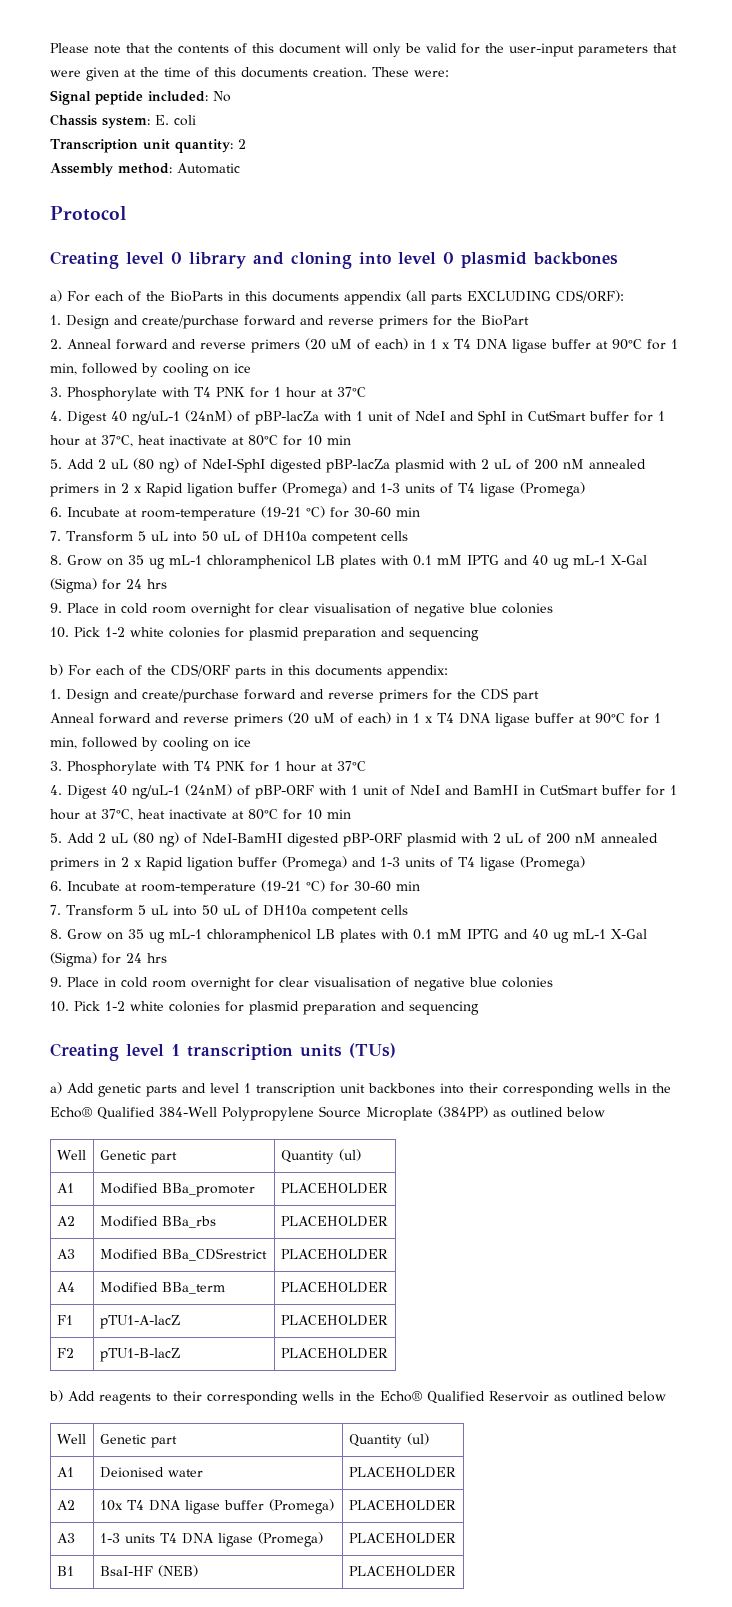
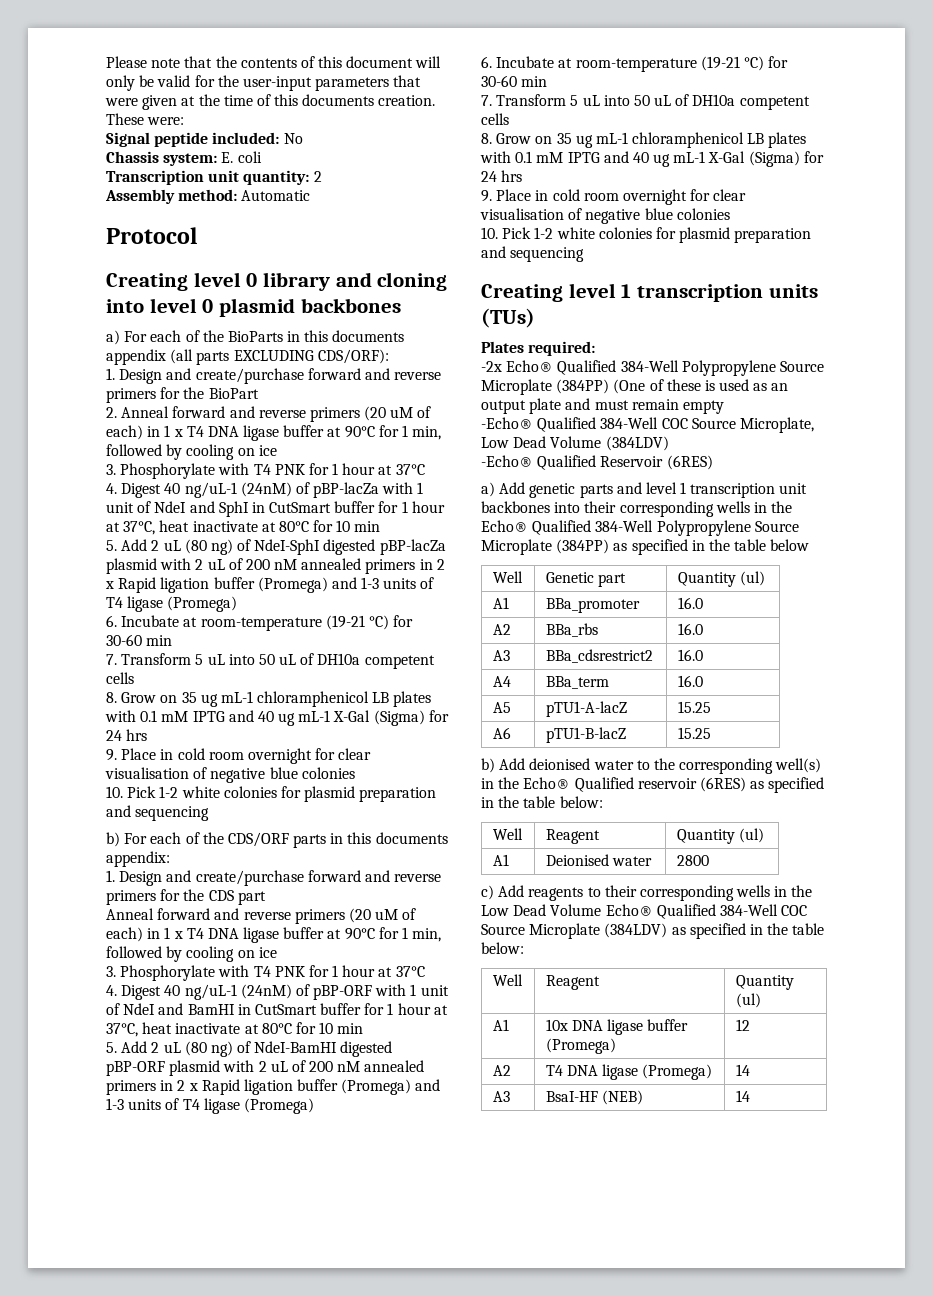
+ Plates required:
+ -2x Echo® Qualified 384-Well Polypropylene Source Microplate (384PP) (One of these is used as an output plate and must remain empty
+ -Echo® Qualified 384-Well COC Source Microplate, Low Dead Volume (384LDV)
+ -Echo® Qualified Reservoir (6RES)
- a) Add genetic parts and level 1 transcription unit backbones into their corresponding wells in the Echo® Qualified 384-Well Polypropylene Source Microplate (384PP) as outlined below
+ a) Add genetic parts and level 1 transcription unit backbones into their corresponding wells in the Echo® Qualified 384-Well Polypropylene Source Microplate (384PP) as specified in the table below
  Well | Genetic part | Quantity (ul)
- A1 | Modified BBa_promoter | PLACEHOLDER
- A2 | Modified BBa_rbs | PLACEHOLDER
- A3 | Modified BBa_CDSrestrict | PLACEHOLDER
+ A1 | BBa_promoter | 16.0
+ A2 | BBa_rbs | 16.0
+ A3 | BBa_cdsrestrict2 | 16.0
- A4 | Modified BBa_term | PLACEHOLDER
- F1 | pTU1-A-lacZ | PLACEHOLDER
- F2 | pTU1-B-lacZ | PLACEHOLDER
+ A4 | BBa_term | 16.0
+ A5 | pTU1-A-lacZ | 15.25
+ A6 | pTU1-B-lacZ | 15.25
- b) Add reagents to their corresponding wells in the Echo® Qualified Reservoir as outlined below
- Well | Genetic part | Quantity (ul)
+ b) Add deionised water to the corresponding well(s) in the Echo® Qualified reservoir (6RES) as specified in the table below:
+ Well | Reagent | Quantity (ul)
- A1 | Deionised water | PLACEHOLDER
- A2 | 10x T4 DNA ligase buffer (Promega) | PLACEHOLDER
- A3 | 1-3 units T4 DNA ligase (Promega) | PLACEHOLDER
- B1 | BsaI-HF (NEB) | PLACEHOLDER
+ A1 | Deionised water | 2800
+ c) Add reagents to their corresponding wells in the Low Dead Volume Echo® Qualified 384-Well COC Source Microplate (384LDV) as specified in the table below:
+ Well | Reagent | Quantity (ul)
+ A1 | 10x DNA ligase buffer (Promega) | 12
+ A2 | T4 DNA ligase (Promega) | 14
+ A3 | BsaI-HF (NEB) | 14

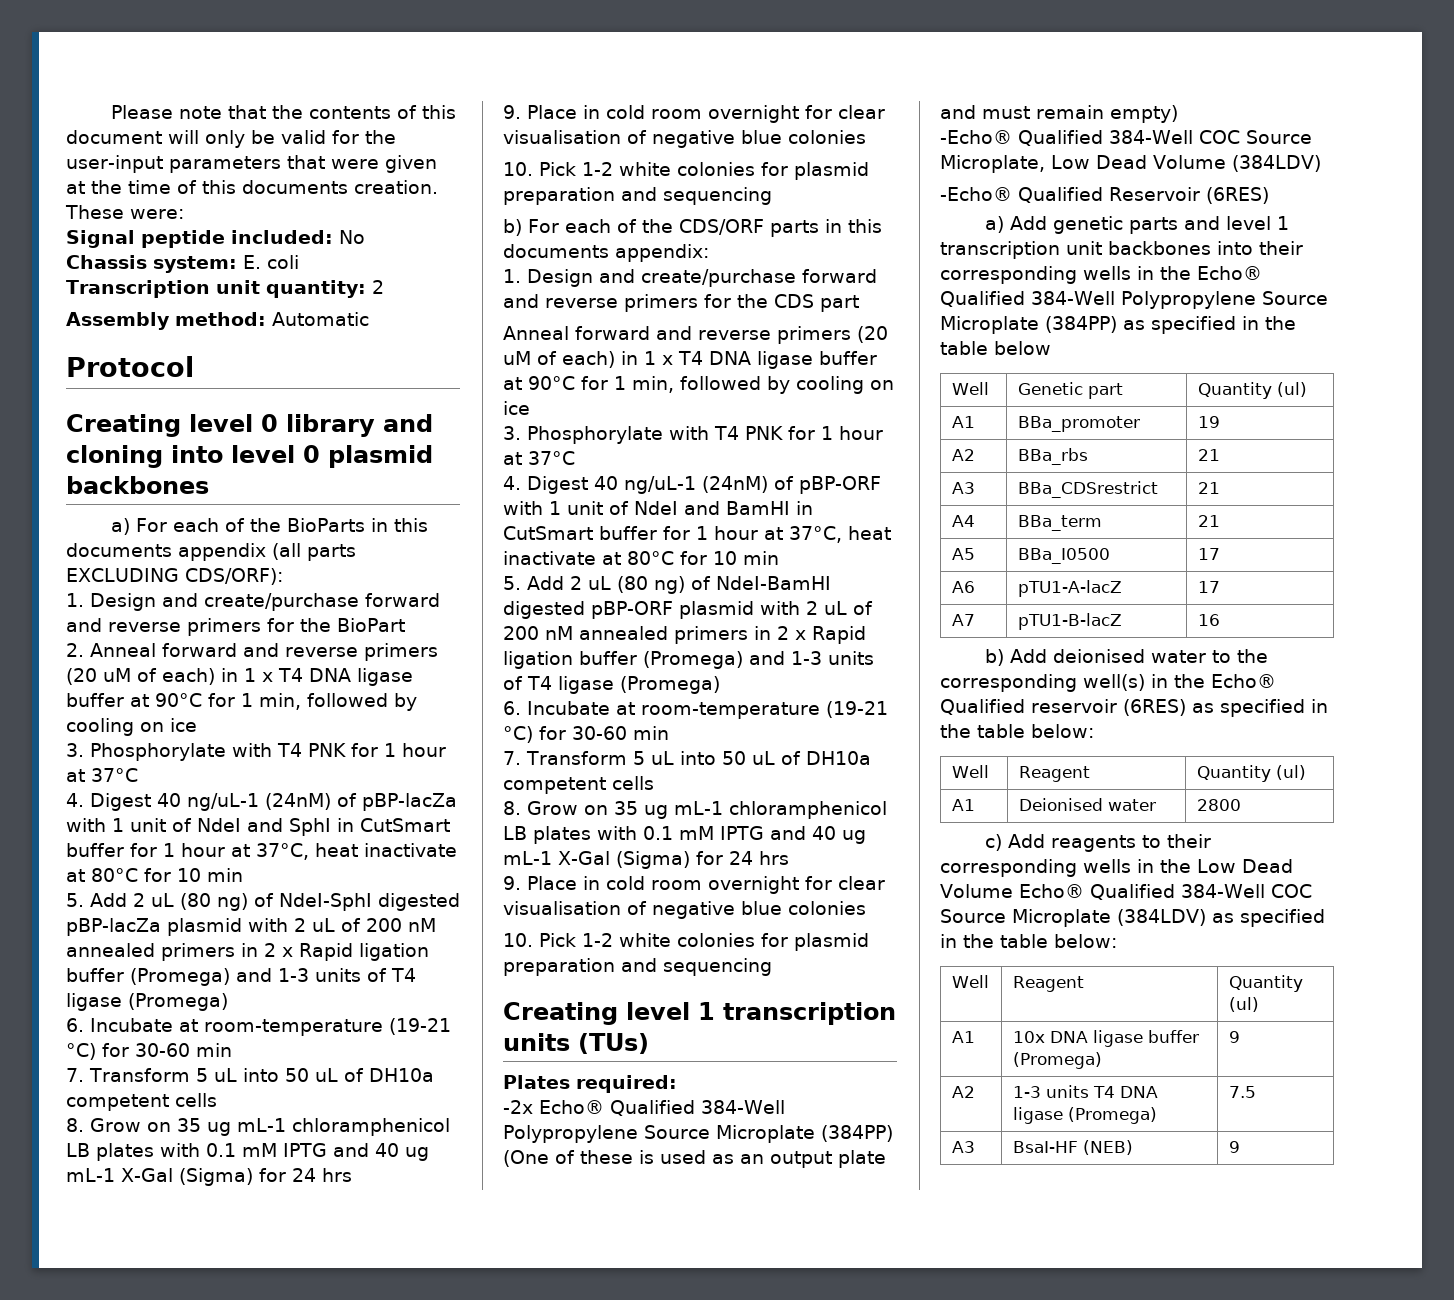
- -2x Echo® Qualified 384-Well Polypropylene Source Microplate (384PP) (One of these is used as an output plate and must remain empty
+ -2x Echo® Qualified 384-Well Polypropylene Source Microplate (384PP) (One of these is used as an output plate and must remain empty)
- A1 | BBa_promoter | 16.0
+ A1 | BBa_promoter | 19
- A2 | BBa_rbs | 16.0
- A3 | BBa_cdsrestrict2 | 16.0
+ A2 | BBa_rbs | 21
+ A3 | BBa_CDSrestrict | 21
- A4 | BBa_term | 16.0
+ A4 | BBa_term | 21
- A5 | pTU1-A-lacZ | 15.25
+ A5 | BBa_I0500 | 17
- A6 | pTU1-B-lacZ | 15.25
+ A6 | pTU1-A-lacZ | 17
+ A7 | pTU1-B-lacZ | 16
- A1 | 10x DNA ligase buffer (Promega) | 12
- A2 | T4 DNA ligase (Promega) | 14
+ A1 | 10x DNA ligase buffer (Promega) | 9
+ A2 | 1-3 units T4 DNA ligase (Promega) | 7.5
- A3 | BsaI-HF (NEB) | 14
+ A3 | BsaI-HF (NEB) | 9

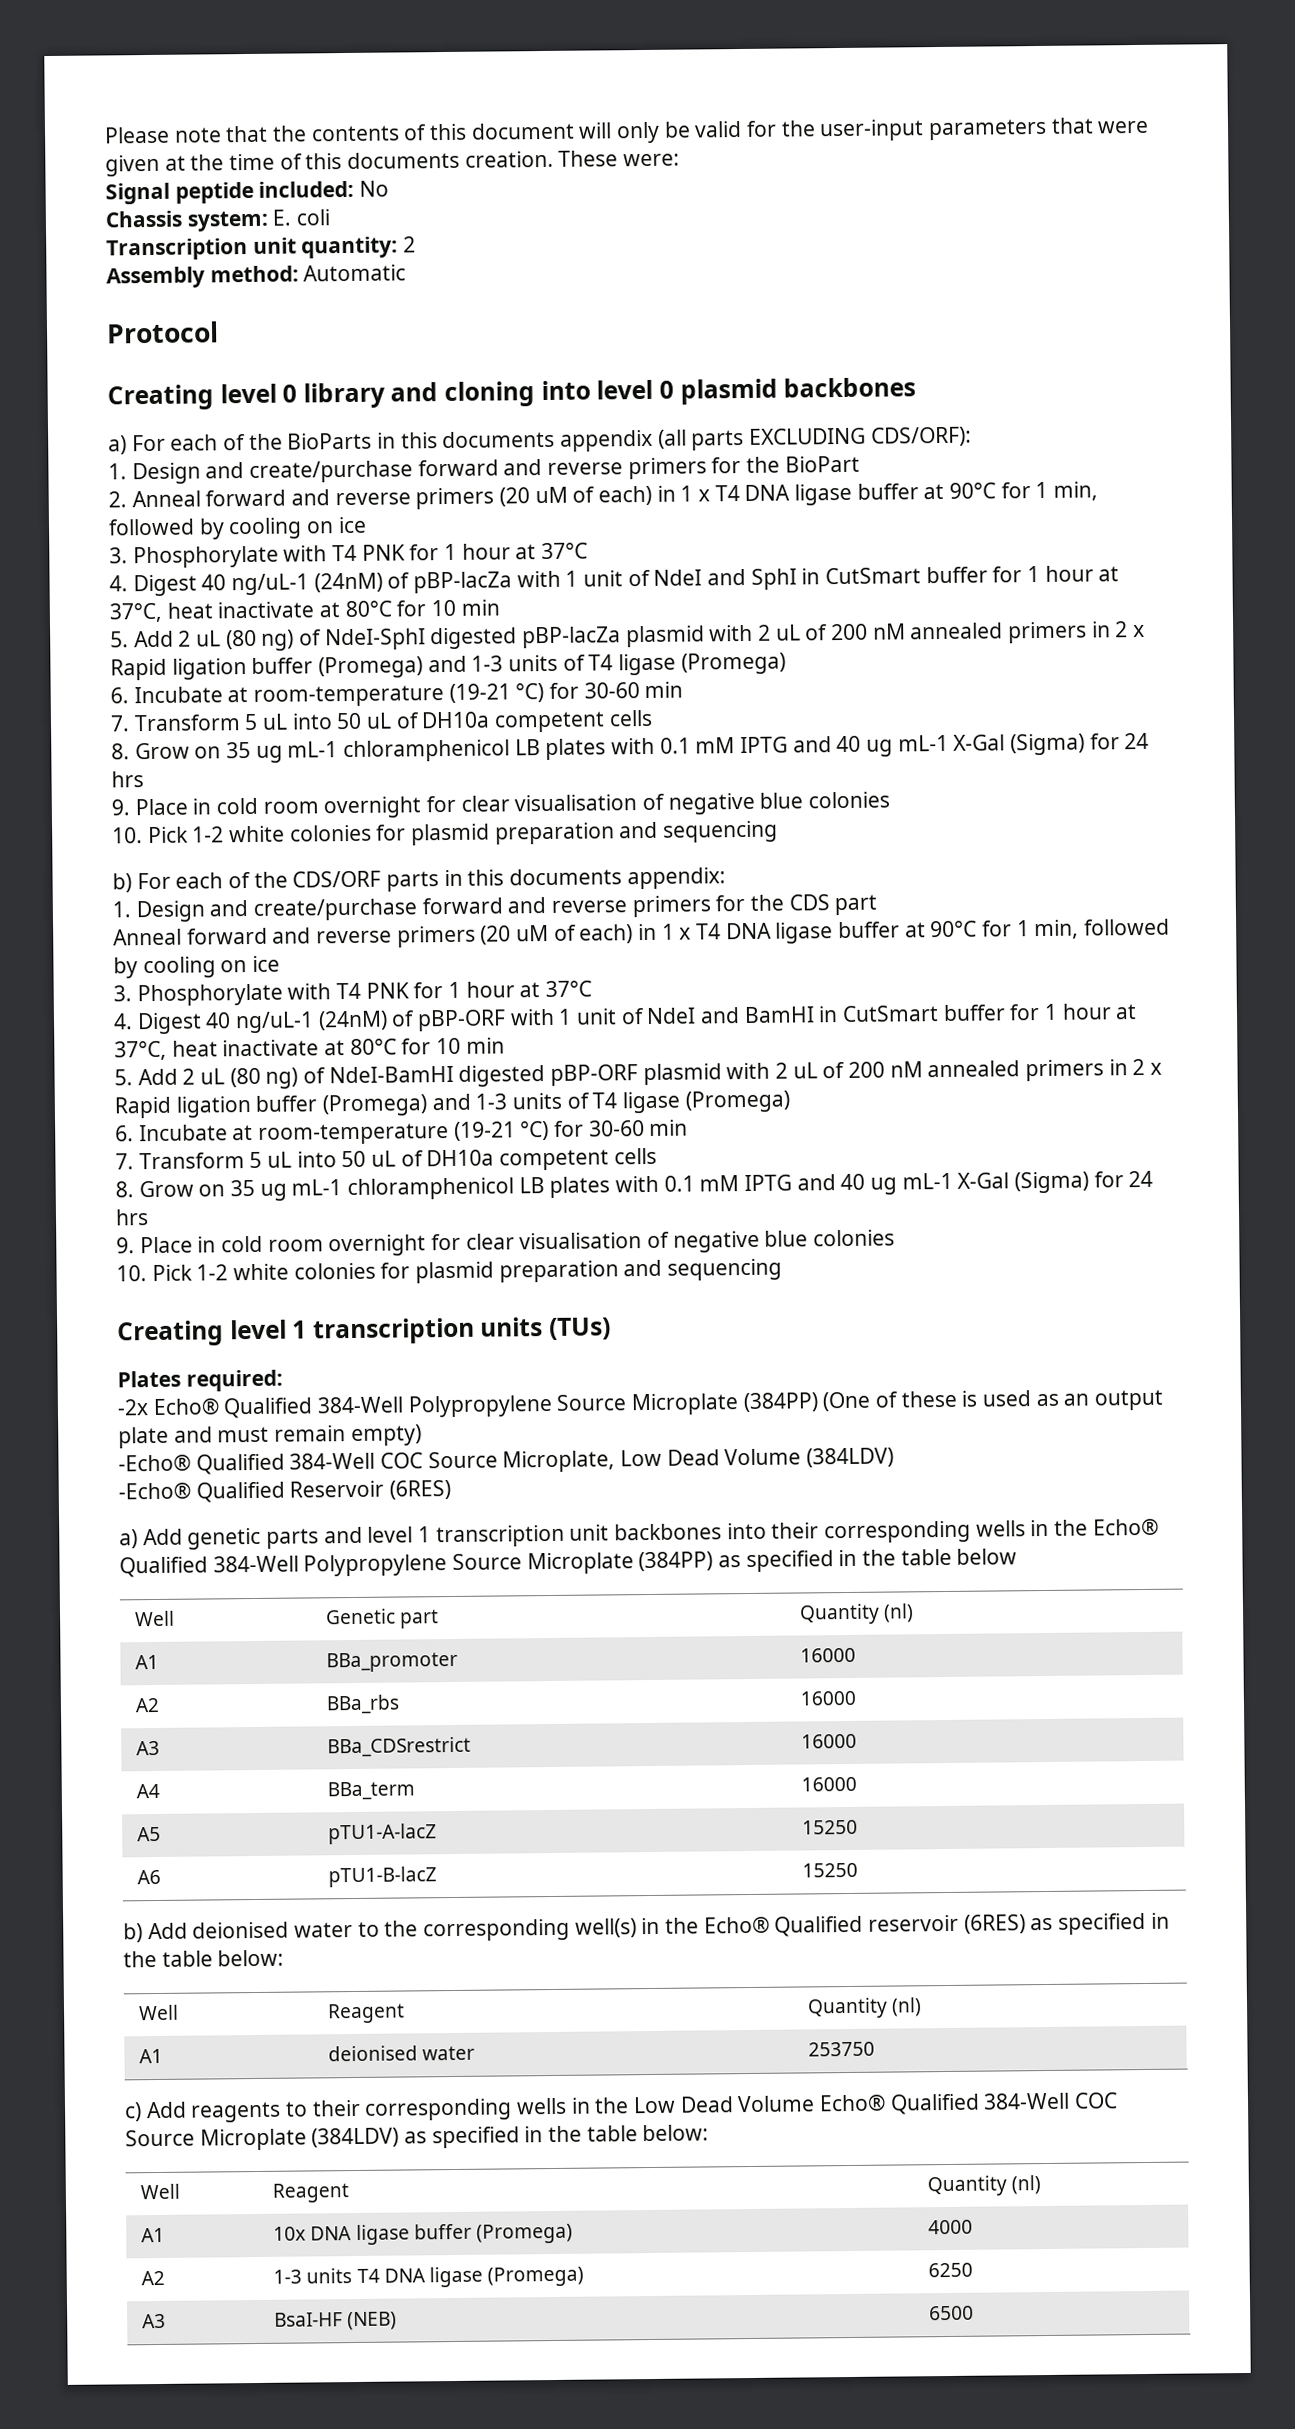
- Well | Genetic part | Quantity (ul)
+ Well | Genetic part | Quantity (nl)
- A1 | BBa_promoter | 19
+ A1 | BBa_promoter | 16000
- A2 | BBa_rbs | 21
+ A2 | BBa_rbs | 16000
- A3 | BBa_CDSrestrict | 21
+ A3 | BBa_CDSrestrict | 16000
- A4 | BBa_term | 21
+ A4 | BBa_term | 16000
- A5 | BBa_I0500 | 17
+ A5 | pTU1-A-lacZ | 15250
- A6 | pTU1-A-lacZ | 17
- A7 | pTU1-B-lacZ | 16
+ A6 | pTU1-B-lacZ | 15250
  b) Add deionised water to the corresponding well(s) in the Echo® Qualified reservoir (6RES) as specified in the table below:
- Well | Reagent | Quantity (ul)
- A1 | Deionised water | 2800
+ Well | Reagent | Quantity (nl)
+ A1 | deionised water | 253750
  c) Add reagents to their corresponding wells in the Low Dead Volume Echo® Qualified 384-Well COC Source Microplate (384LDV) as specified in the table below:
- Well | Reagent | Quantity (ul)
+ Well | Reagent | Quantity (nl)
- A1 | 10x DNA ligase buffer (Promega) | 9
+ A1 | 10x DNA ligase buffer (Promega) | 4000
- A2 | 1-3 units T4 DNA ligase (Promega) | 7.5
+ A2 | 1-3 units T4 DNA ligase (Promega) | 6250
- A3 | BsaI-HF (NEB) | 9
+ A3 | BsaI-HF (NEB) | 6500

